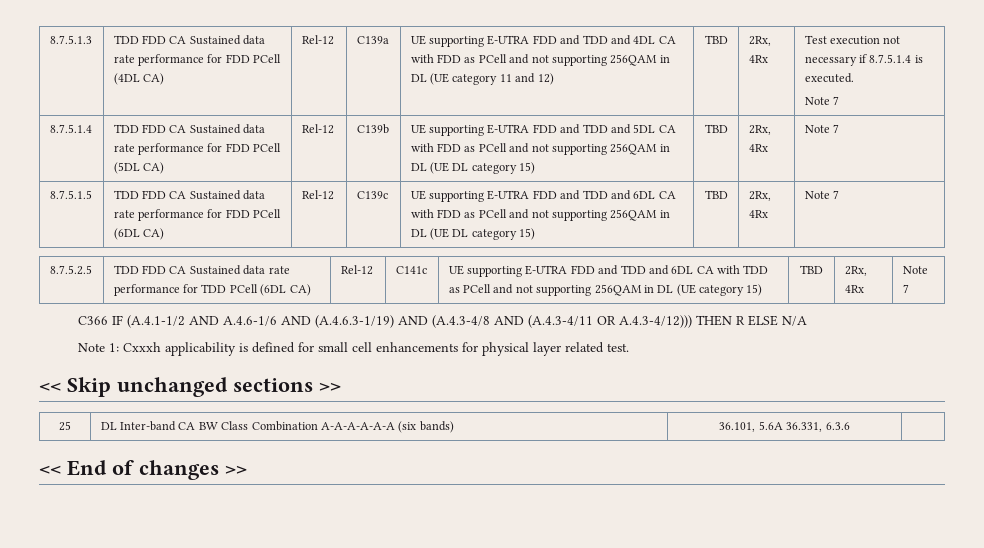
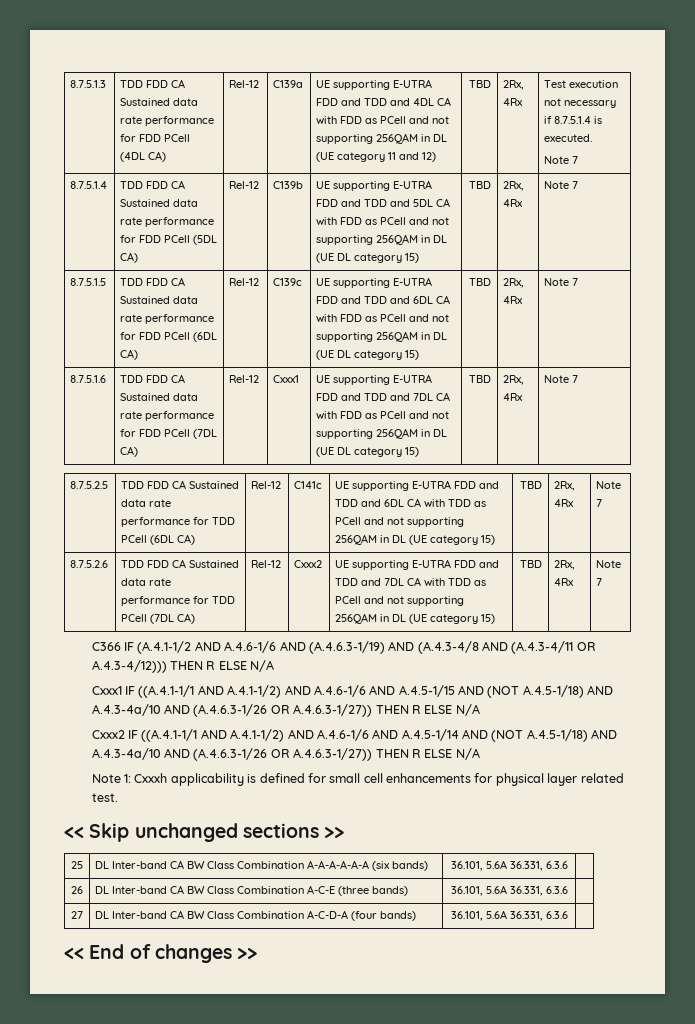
+ 8.7.5.1.6 | TDD FDD CA Sustained data rate performance for FDD PCell (7DL CA) | Rel-12 | Cxxx1 | UE supporting E-UTRA FDD and TDD and 7DL CA with FDD as PCell and not supporting 256QAM in DL (UE DL category 15) | TBD | 2Rx, 4Rx | Note 7
+ 8.7.5.2.6 | TDD FDD CA Sustained data rate performance for TDD PCell (7DL CA) | Rel-12 | Cxxx2 | UE supporting E-UTRA FDD and TDD and 7DL CA with TDD as PCell and not supporting 256QAM in DL (UE category 15) | TBD | 2Rx, 4Rx | Note 7
+ Cxxx1 IF ((A.4.1-1/1 AND A.4.1-1/2) AND A.4.6-1/6 AND A.4.5-1/15 AND (NOT A.4.5-1/18) AND A.4.3-4a/10 AND (A.4.6.3-1/26 OR A.4.6.3-1/27)) THEN R ELSE N/A
+ Cxxx2 IF ((A.4.1-1/1 AND A.4.1-1/2) AND A.4.6-1/6 AND A.4.5-1/14 AND (NOT A.4.5-1/18) AND A.4.3-4a/10 AND (A.4.6.3-1/26 OR A.4.6.3-1/27)) THEN R ELSE N/A
+ 26 | DL Inter-band CA BW Class Combination A-C-E (three bands) | 36.101, 5.6A 36.331, 6.3.6 |
+ 27 | DL Inter-band CA BW Class Combination A-C-D-A (four bands) | 36.101, 5.6A 36.331, 6.3.6 |

